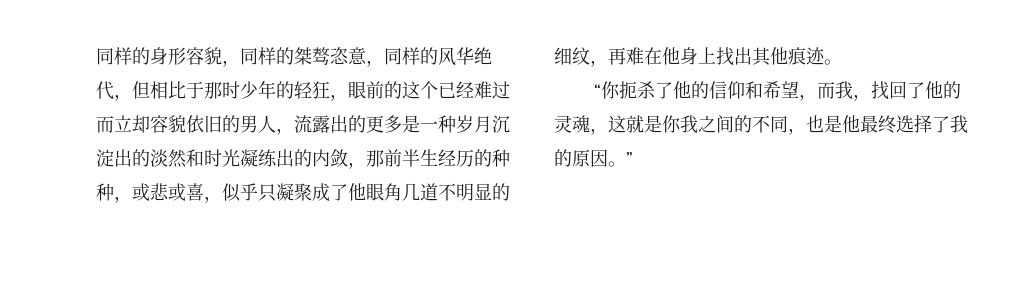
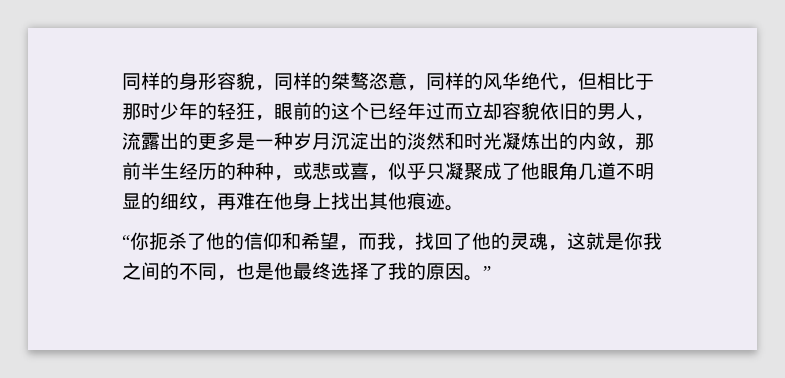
- 同样的身形容貌，同样的桀骜恣意，同样的风华绝代，但相比于那时少年的轻狂，眼前的这个已经难过而立却容貌依旧的男人，流露出的更多是一种岁月沉淀出的淡然和时光凝练出的内敛，那前半生经历的种种，或悲或喜，似乎只凝聚成了他眼角几道不明显的细纹，再难在他身上找出其他痕迹。
+ 同样的身形容貌，同样的桀骜恣意，同样的风华绝代，但相比于那时少年的轻狂，眼前的这个已经年过而立却容貌依旧的男人，流露出的更多是一种岁月沉淀出的淡然和时光凝炼出的内敛，那前半生经历的种种，或悲或喜，似乎只凝聚成了他眼角几道不明显的细纹，再难在他身上找出其他痕迹。

